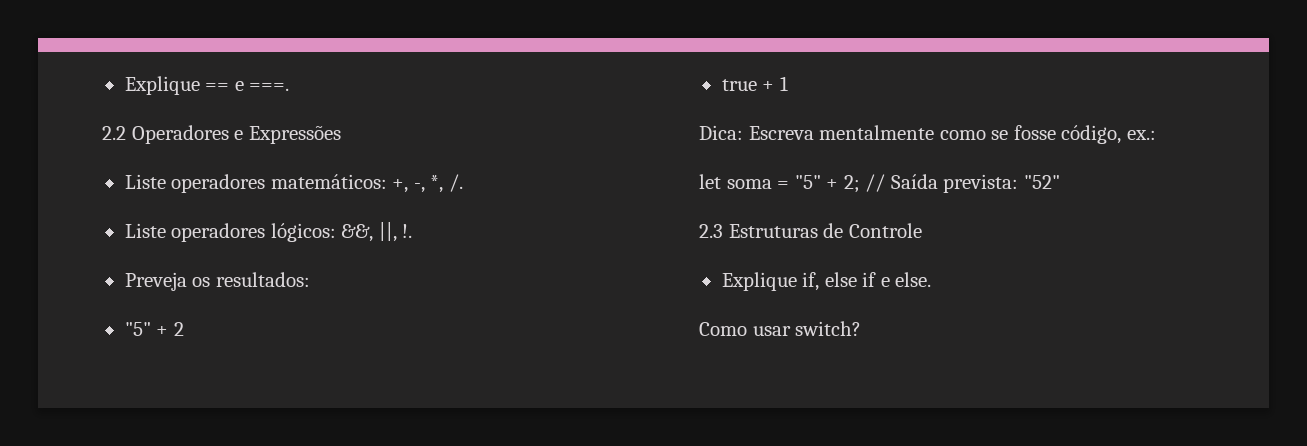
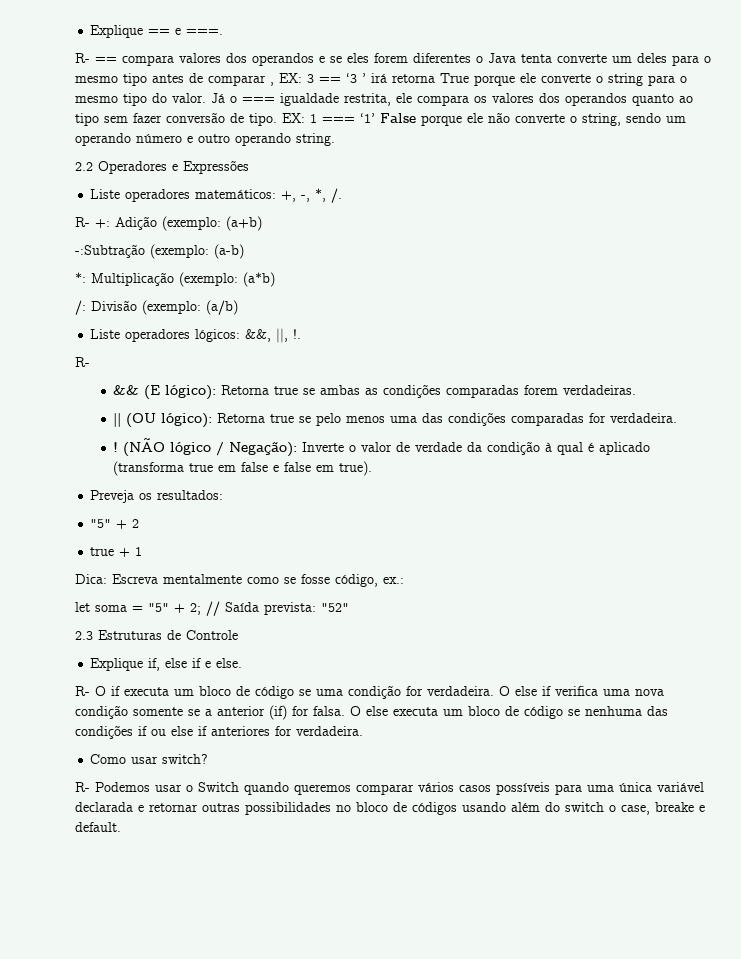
+ R- == compara valores dos operandos e se eles forem diferentes o Java tenta converte um deles para o mesmo tipo antes de comparar , EX: 3 == ‘3 ’ irá retorna True porque ele converte o string para o mesmo tipo do valor. Já o === igualdade restrita, ele compara os valores dos operandos quanto ao tipo sem fazer conversão de tipo. EX: 1 === ‘1’ False porque ele não converte o string, sendo um operando número e outro operando string.
+ R- +: Adição (exemplo: (a+b)
+ -:Subtração (exemplo: (a-b)
+ *: Multiplicação (exemplo: (a*b)
+ /: Divisão (exemplo: (a/b)
  Liste operadores lógicos: &&, ||, !.
+ R-
+ && (E lógico): Retorna true se ambas as condições comparadas forem verdadeiras.
+ || (OU lógico): Retorna true se pelo menos uma das condições comparadas for verdadeira.
+ ! (NÃO lógico / Negação): Inverte o valor de verdade da condição à qual é aplicado (transforma true em false e false em true).
+ R- O if executa um bloco de código se uma condição for verdadeira. O else if verifica uma nova condição somente se a anterior (if) for falsa. O else executa um bloco de código se nenhuma das condições if ou else if anteriores for verdadeira.
  Como usar switch?
+ R- Podemos usar o Switch quando queremos comparar vários casos possíveis para uma única variável declarada e retornar outras possibilidades no bloco de códigos usando além do switch o case, breake e default.

